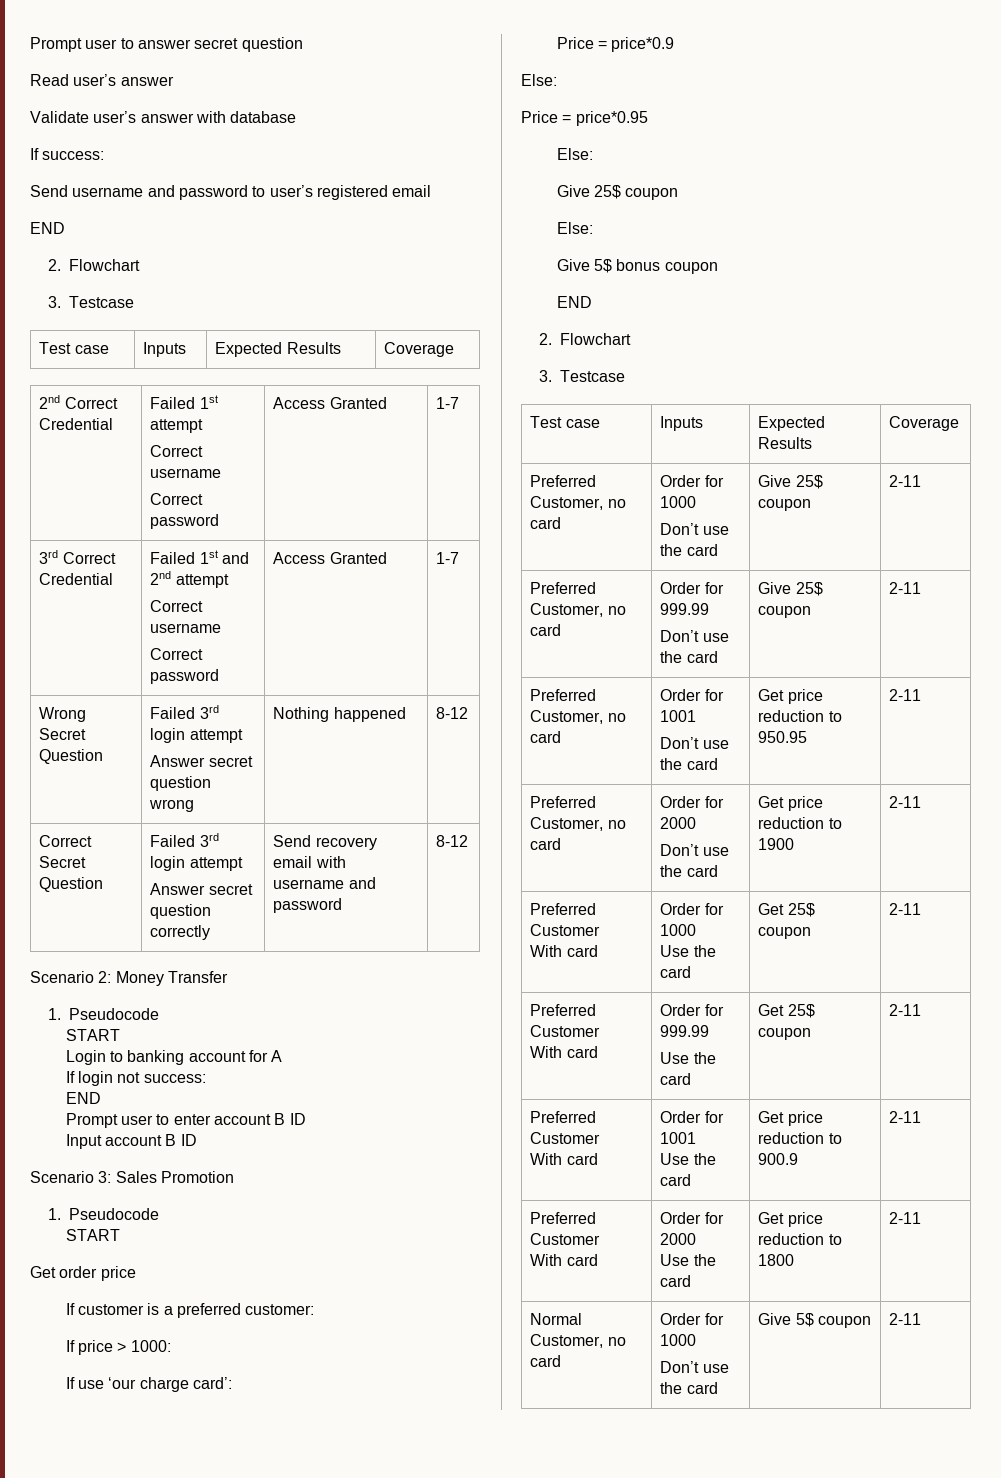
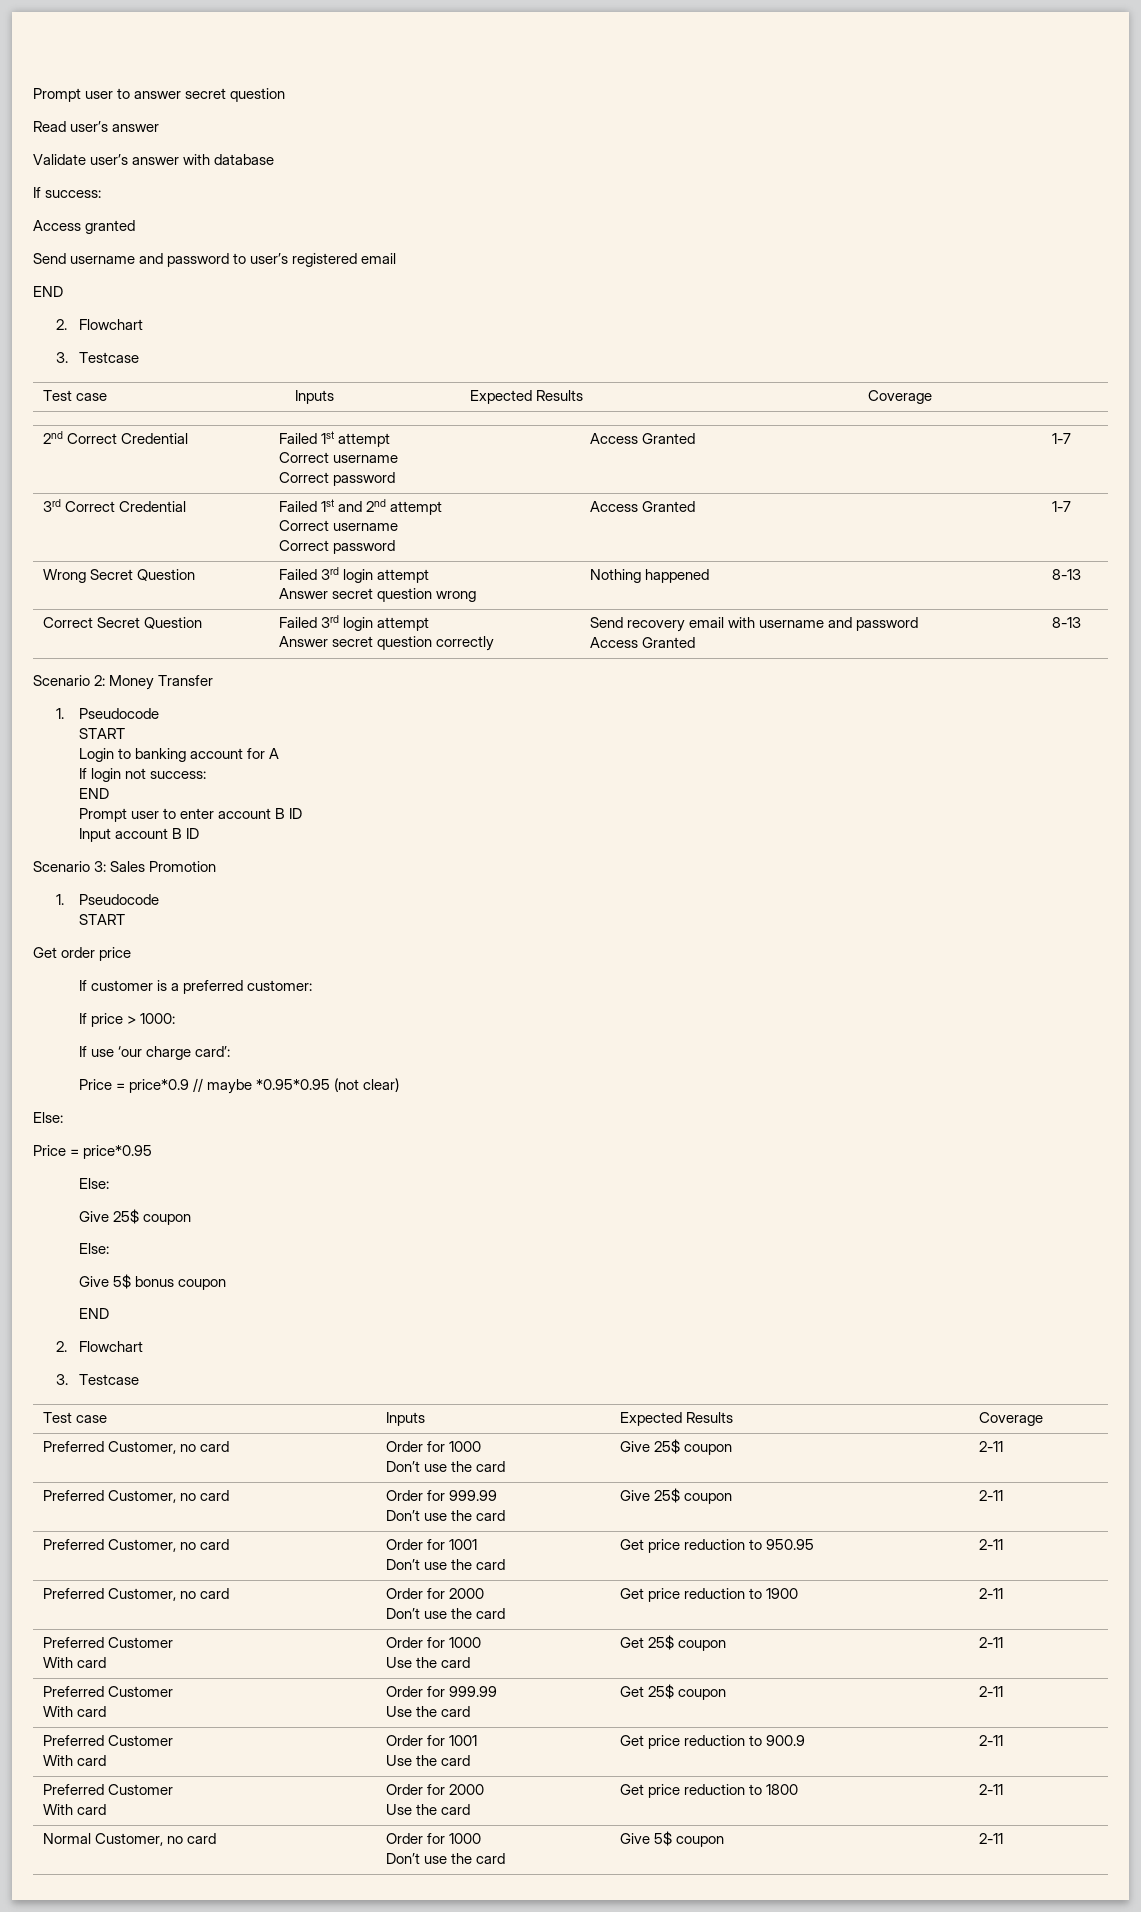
+ Access granted
  Wrong Secret Question | Failed 3rd login attempt
- Answer secret question wrong | Nothing happened | 8-12
+ Answer secret question wrong | Nothing happened | 8-13
  Correct Secret Question | Failed 3rd login attempt
- Answer secret question correctly | Send recovery email with username and password | 8-12
+ Answer secret question correctly | Send recovery email with username and password
+ Access Granted | 8-13
- Price = price*0.9
+ Price = price*0.9 // maybe *0.95*0.95 (not clear)

